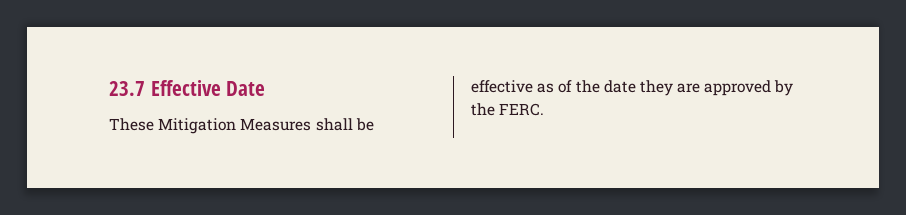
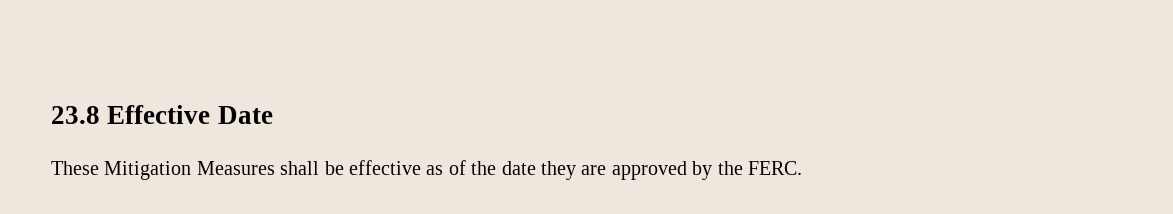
- 23.7 Effective Date
+ 23.8 Effective Date

